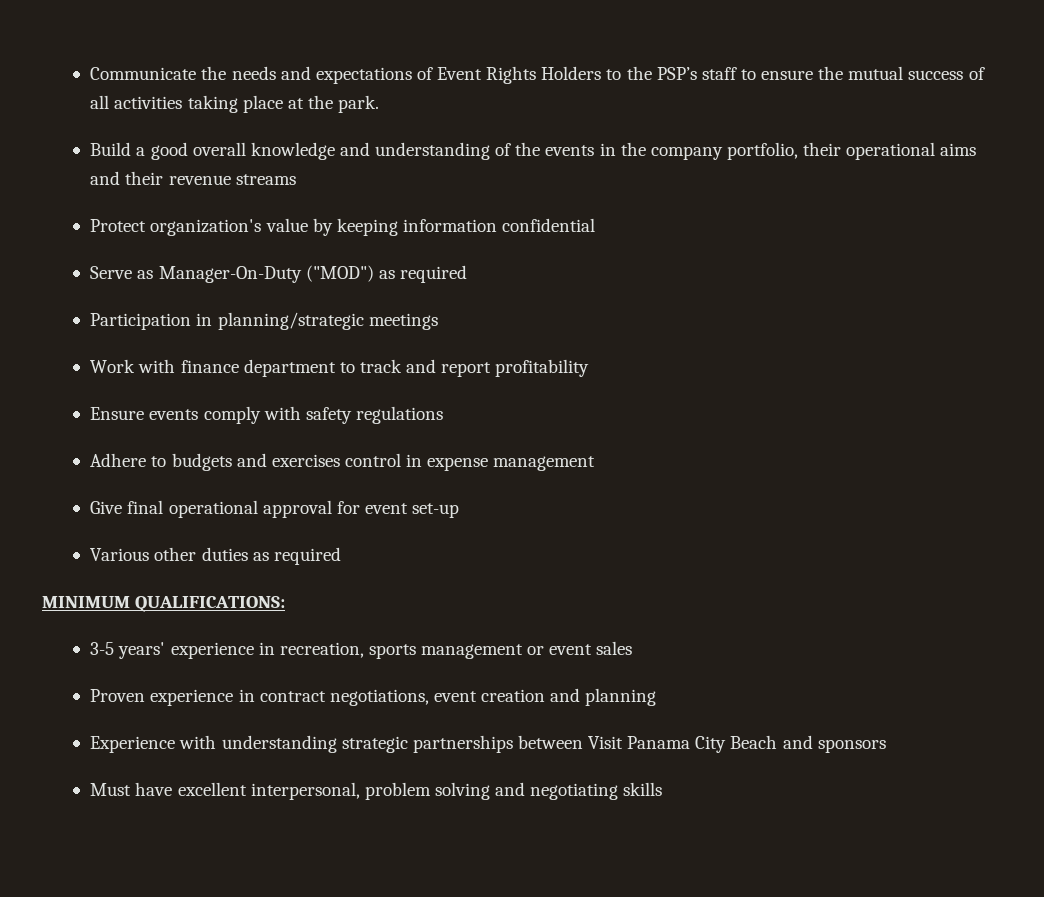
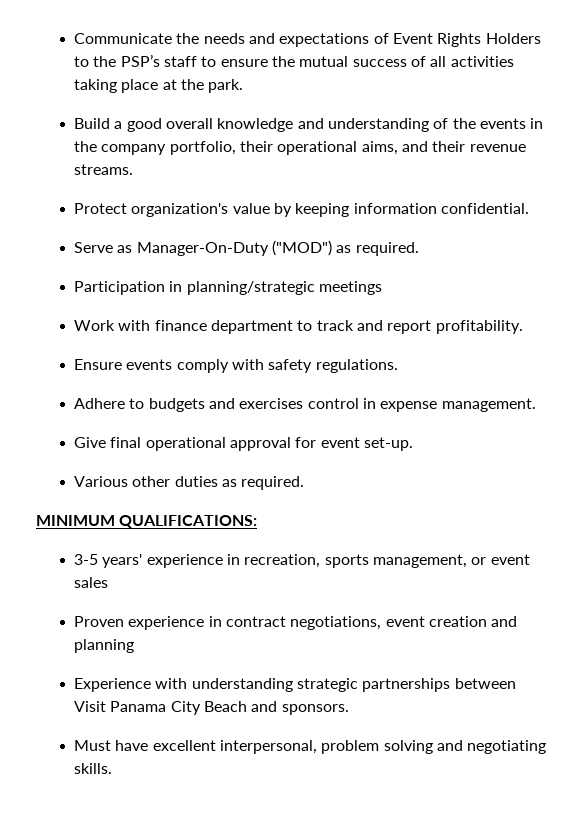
- Build a good overall knowledge and understanding of the events in the company portfolio, their operational aims and their revenue streams
+ Build a good overall knowledge and understanding of the events in the company portfolio, their operational aims, and their revenue streams.
- Protect organization's value by keeping information confidential
+ Protect organization's value by keeping information confidential.
- Serve as Manager-On-Duty ("MOD") as required
+ Serve as Manager-On-Duty ("MOD") as required.
- Work with finance department to track and report profitability
+ Work with finance department to track and report profitability.
- Ensure events comply with safety regulations
+ Ensure events comply with safety regulations.
- Adhere to budgets and exercises control in expense management
+ Adhere to budgets and exercises control in expense management.
- Give final operational approval for event set-up
+ Give final operational approval for event set-up.
- Various other duties as required
+ Various other duties as required.
- 3-5 years' experience in recreation, sports management or event sales
+ 3-5 years' experience in recreation, sports management, or event sales
- Experience with understanding strategic partnerships between Visit Panama City Beach and sponsors
+ Experience with understanding strategic partnerships between Visit Panama City Beach and sponsors.
- Must have excellent interpersonal, problem solving and negotiating skills
+ Must have excellent interpersonal, problem solving and negotiating skills.

